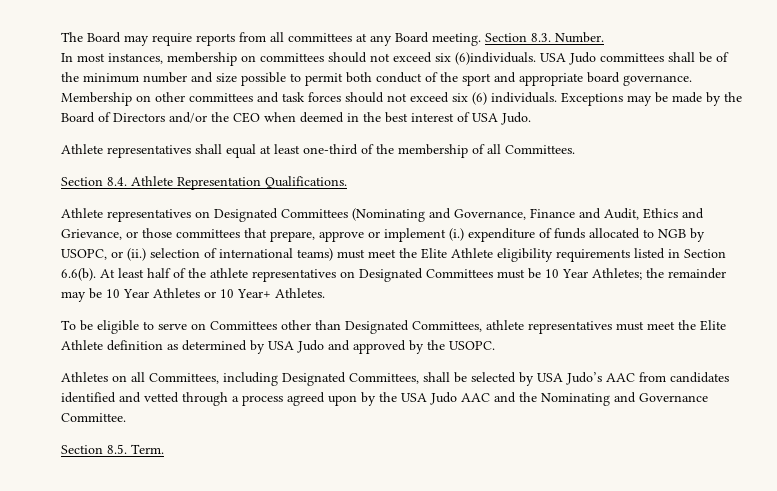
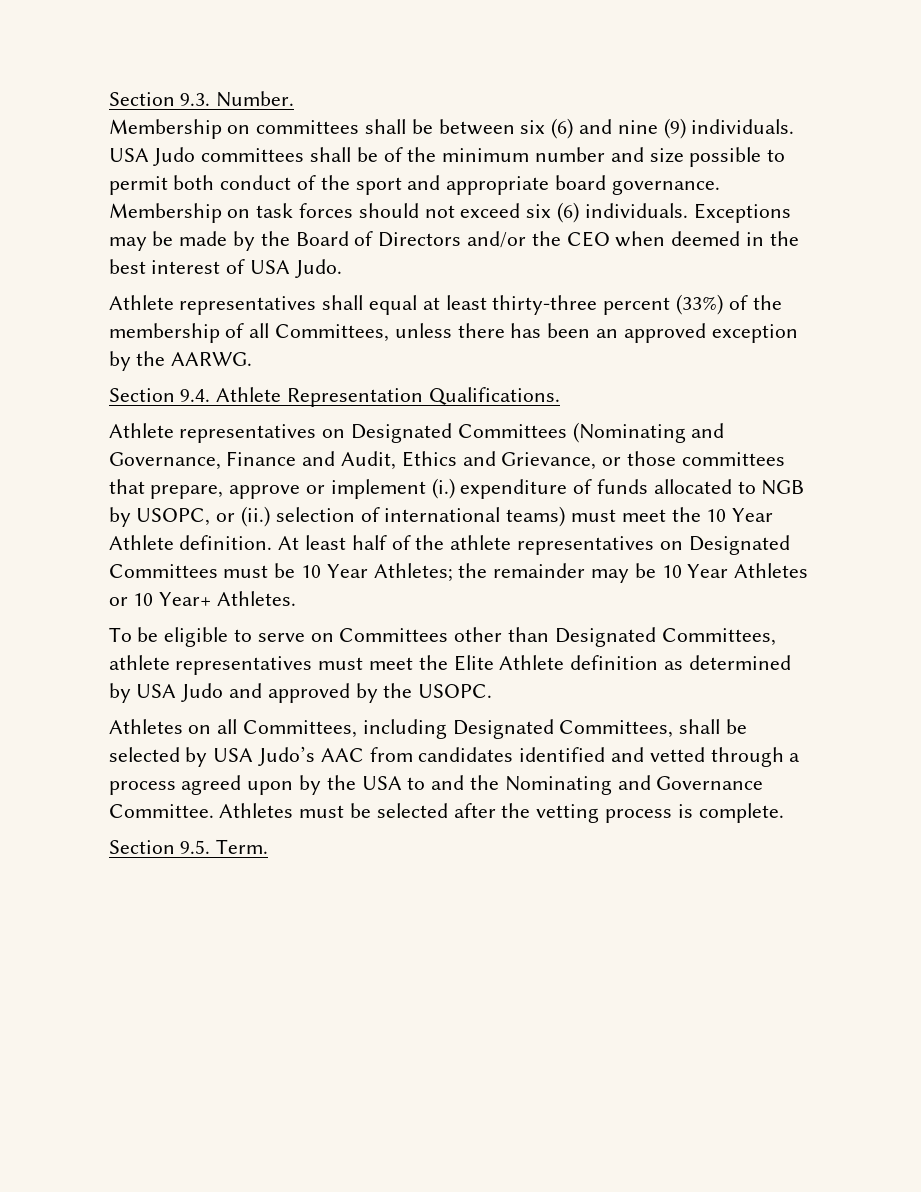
- The Board may require reports from all committees at any Board meeting. Section 8.3. Number.
- In most instances, membership on committees should not exceed six (6)individuals.
+ Section 9.3. Number.
+ Membership on committees shall be between six (6) and nine (9) individuals.
- Membership on other committees and task forces should not exceed six (6) individuals.
+ Membership on task forces should not exceed six (6) individuals.
- Athlete representatives shall equal at least one-third of the membership of all Committees.
- Section 8.4. Athlete Representation Qualifications.
+ Athlete representatives shall equal at least thirty-three percent (33%) of the membership of all Committees, unless there has been an approved exception by the AARWG.
+ Section 9.4. Athlete Representation Qualifications.
- Athlete representatives on Designated Committees (Nominating and Governance, Finance and Audit, Ethics and Grievance, or those committees that prepare, approve or implement (i.) expenditure of funds allocated to NGB by USOPC, or (ii.) selection of international teams) must meet the Elite Athlete eligibility requirements listed in Section 6.6(b). At least half of the athlete representatives on Designated Committees must be 10 Year Athletes;
+ Athlete representatives on Designated Committees (Nominating and Governance, Finance and Audit, Ethics and Grievance, or those committees that prepare, approve or implement (i.) expenditure of funds allocated to NGB by USOPC, or (ii.) selection of international teams) must meet the 10 Year Athlete definition. At least half of the athlete representatives on Designated Committees must be 10 Year Athletes;
- Athletes on all Committees, including Designated Committees, shall be selected by USA Judo’s AAC from candidates identified and vetted through a process agreed upon by the USA Judo AAC and the Nominating and Governance Committee.
- Section 8.5. Term.
+ Athletes on all Committees, including Designated Committees, shall be selected by USA Judo’s AAC from candidates identified and vetted through a process agreed upon by the USA to and the Nominating and Governance Committee. Athletes must be selected after the vetting process is complete.
+ Section 9.5. Term.

